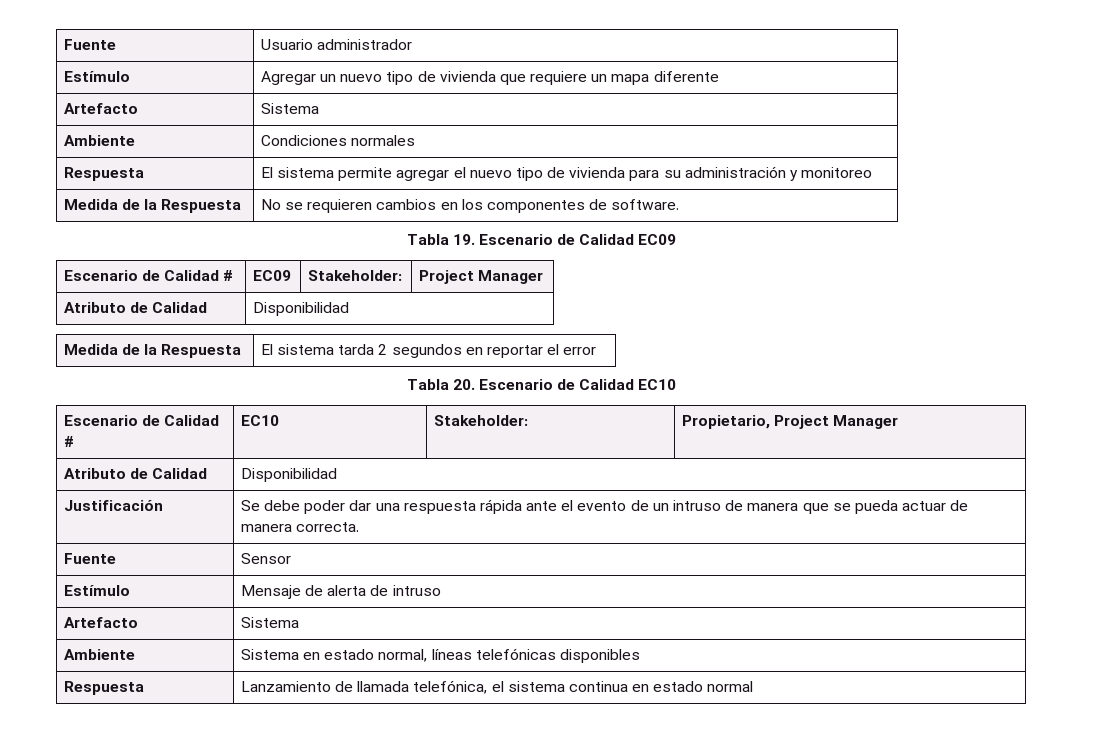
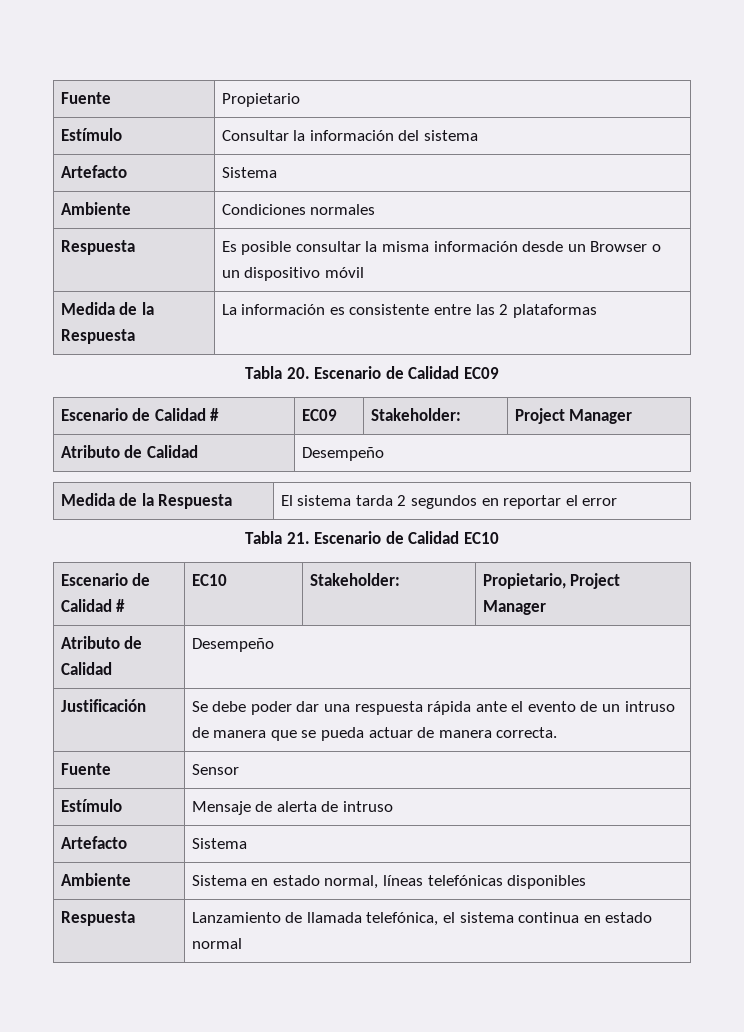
- Fuente | Usuario administrador
- Estímulo | Agregar un nuevo tipo de vivienda que requiere un mapa diferente
+ Fuente | Propietario
+ Estímulo | Consultar la información del sistema
- Respuesta | El sistema permite agregar el nuevo tipo de vivienda para su administración y monitoreo
- Medida de la Respuesta | No se requieren cambios en los componentes de software.
- Tabla 19. Escenario de Calidad EC09
+ Respuesta | Es posible consultar la misma información desde un Browser o un dispositivo móvil
+ Medida de la Respuesta | La información es consistente entre las 2 plataformas
+ Tabla 20. Escenario de Calidad EC09
  Escenario de Calidad # | EC09 | Stakeholder: | Project Manager
- Atributo de Calidad | Disponibilidad
+ Atributo de Calidad | Desempeño
- Tabla 20. Escenario de Calidad EC10
+ Tabla 21. Escenario de Calidad EC10
  Escenario de Calidad # | EC10 | Stakeholder: | Propietario, Project Manager
- Atributo de Calidad | Disponibilidad
+ Atributo de Calidad | Desempeño

